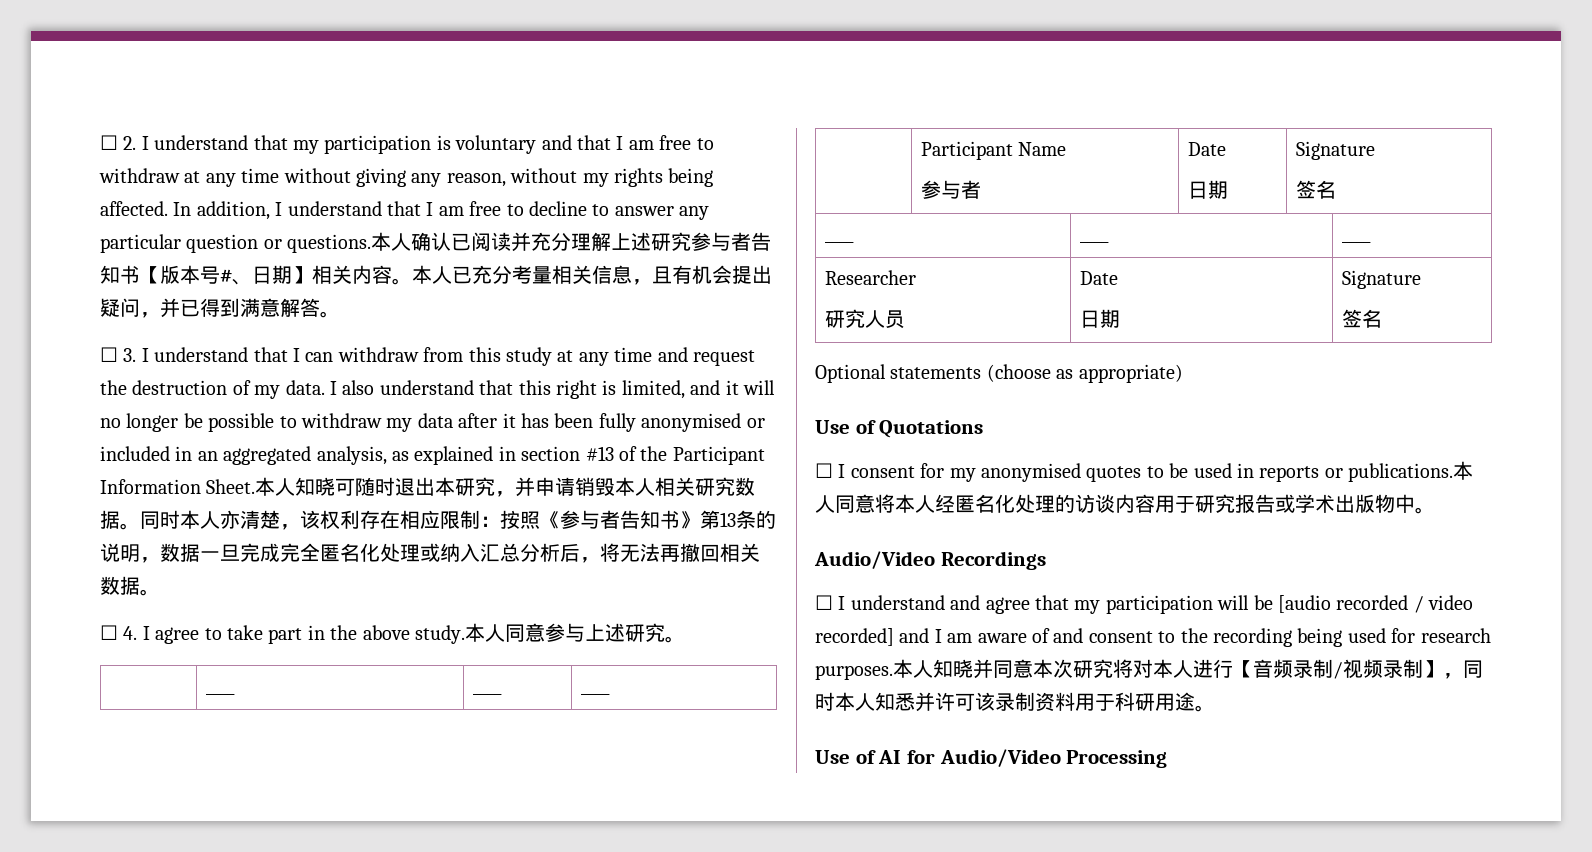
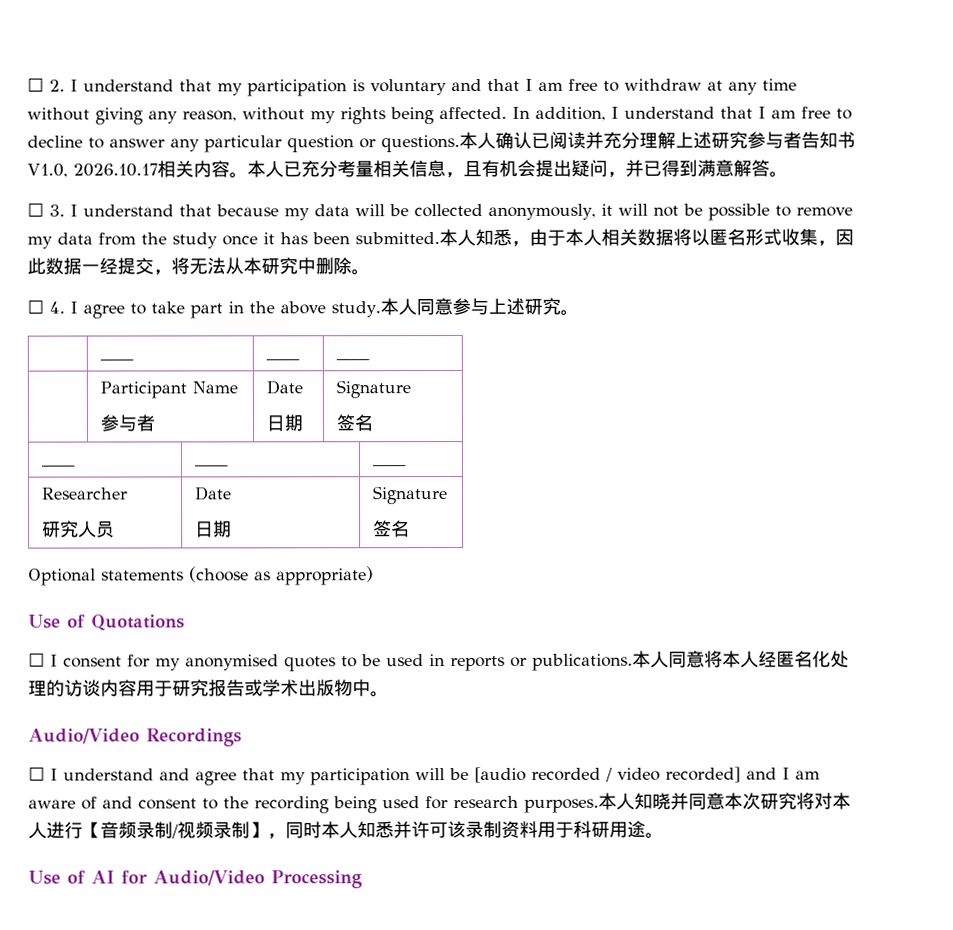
- 本人确认已阅读并充分理解上述研究参与者告知书【版本号#、日期】相关内容。
+ 本人确认已阅读并充分理解上述研究参与者告知书V1.0, 2026.10.17相关内容。
- ☐ 3. I understand that I can withdraw from this study at any time and request the destruction of my data. I also understand that this right is limited, and it will no longer be possible to withdraw my data after it has been fully anonymised or included in an aggregated analysis, as explained in section #13 of the Participant Information Sheet.本人知晓可随时退出本研究，并申请销毁本人相关研究数据。同时本人亦清楚，该权利存在相应限制：按照《参与者告知书》第13条的说明，数据一旦完成完全匿名化处理或纳入汇总分析后，将无法再撤回相关数据。
+ ☐ 3. I understand that because my data will be collected anonymously, it will not be possible to remove my data from the study once it has been submitted.本人知悉，由于本人相关数据将以匿名形式收集，因此数据一经提交，将无法从本研究中删除。

